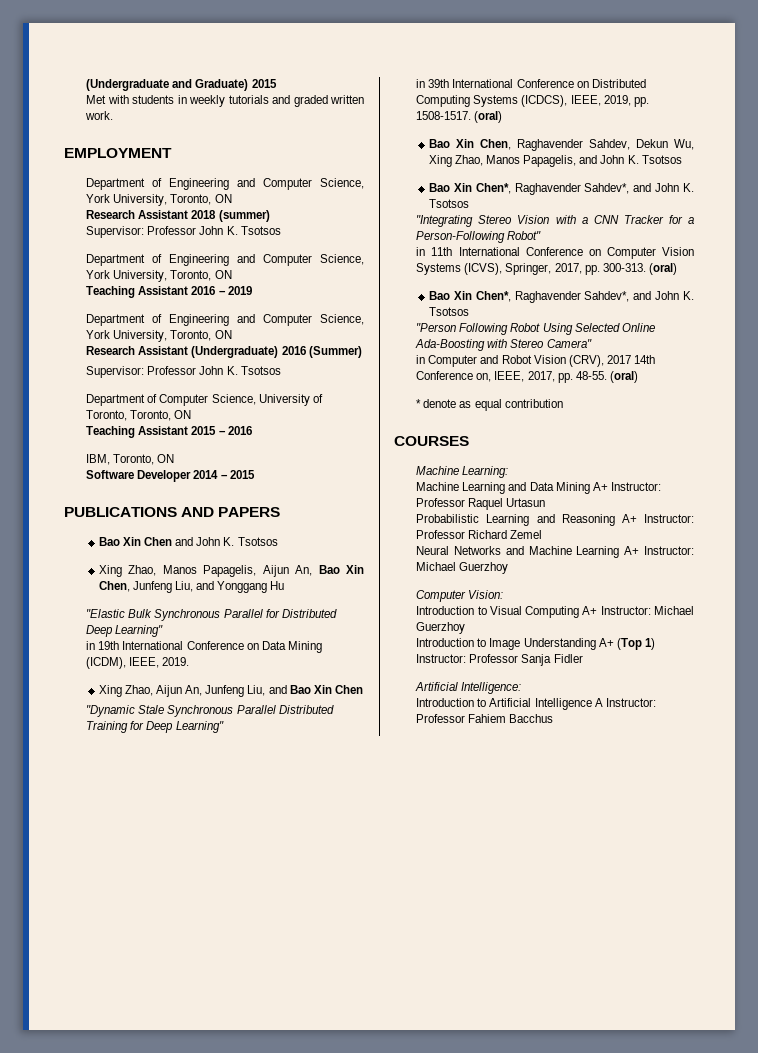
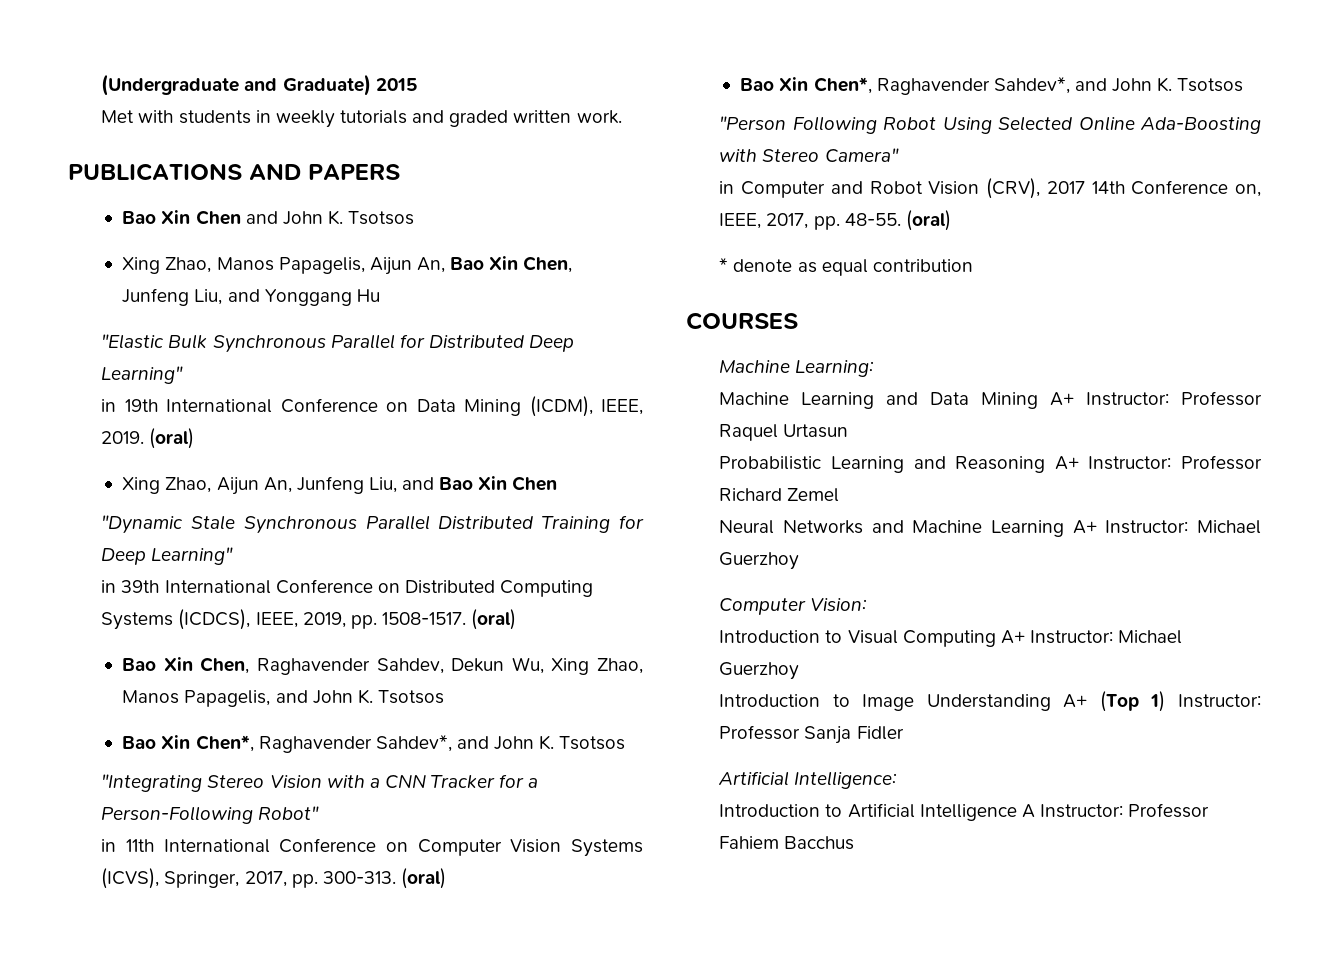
- EMPLOYMENT
- Department of Engineering and Computer Science, York University, Toronto, ON
- Research Assistant 2018 (summer)
- Supervisor: Professor John K. Tsotsos
- Department of Engineering and Computer Science, York University, Toronto, ON
- Teaching Assistant 2016 – 2019
- Department of Engineering and Computer Science, York University, Toronto, ON
- Research Assistant (Undergraduate) 2016 (Summer)
- Supervisor: Professor John K. Tsotsos
- Department of Computer Science, University of Toronto, Toronto, ON
- Teaching Assistant 2015 – 2016
- IBM, Toronto, ON
- Software Developer 2014 – 2015
- in 19th International Conference on Data Mining (ICDM), IEEE, 2019.
+ in 19th International Conference on Data Mining (ICDM), IEEE, 2019. (oral)

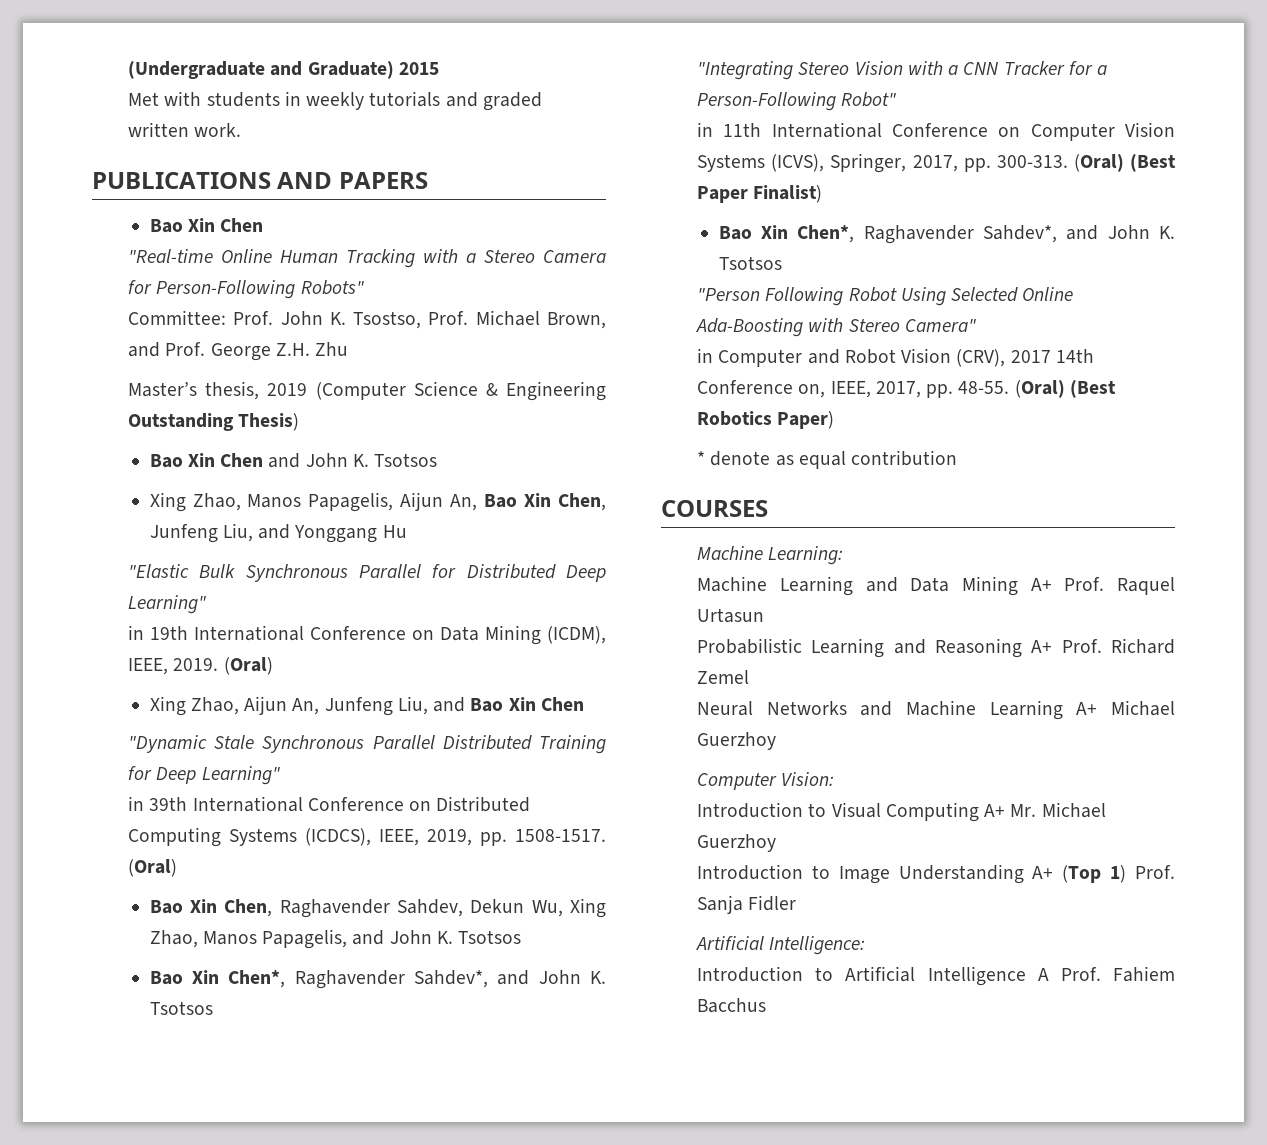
  PUBLICATIONS AND PAPERS
+ Bao Xin Chen
+ "Real-time Online Human Tracking with a Stereo Camera for Person-Following Robots"
+ Committee: Prof. John K. Tsostso, Prof. Michael Brown, and Prof. George Z.H. Zhu
+ Master’s thesis, 2019 (Computer Science & Engineering Outstanding Thesis)
- in 19th International Conference on Data Mining (ICDM), IEEE, 2019. (oral)
+ in 19th International Conference on Data Mining (ICDM), IEEE, 2019. (Oral)
- in 39th International Conference on Distributed Computing Systems (ICDCS), IEEE, 2019, pp. 1508-1517. (oral)
+ in 39th International Conference on Distributed Computing Systems (ICDCS), IEEE, 2019, pp. 1508-1517. (Oral)
- in 11th International Conference on Computer Vision Systems (ICVS), Springer, 2017, pp. 300-313. (oral)
+ in 11th International Conference on Computer Vision Systems (ICVS), Springer, 2017, pp. 300-313. (Oral) (Best Paper Finalist)
- in Computer and Robot Vision (CRV), 2017 14th Conference on, IEEE, 2017, pp. 48-55. (oral)
+ in Computer and Robot Vision (CRV), 2017 14th Conference on, IEEE, 2017, pp. 48-55. (Oral) (Best Robotics Paper)
- Machine Learning and Data Mining A+ Instructor: Professor Raquel Urtasun
+ Machine Learning and Data Mining A+ Prof. Raquel Urtasun
- Probabilistic Learning and Reasoning A+ Instructor: Professor Richard Zemel
+ Probabilistic Learning and Reasoning A+ Prof. Richard Zemel
- Neural Networks and Machine Learning A+ Instructor: Michael Guerzhoy
+ Neural Networks and Machine Learning A+ Michael Guerzhoy
- Introduction to Visual Computing A+ Instructor: Michael Guerzhoy
+ Introduction to Visual Computing A+ Mr. Michael Guerzhoy
- Introduction to Image Understanding A+ (Top 1) Instructor: Professor Sanja Fidler
+ Introduction to Image Understanding A+ (Top 1) Prof. Sanja Fidler
- Introduction to Artificial Intelligence A Instructor: Professor Fahiem Bacchus
+ Introduction to Artificial Intelligence A Prof. Fahiem Bacchus

